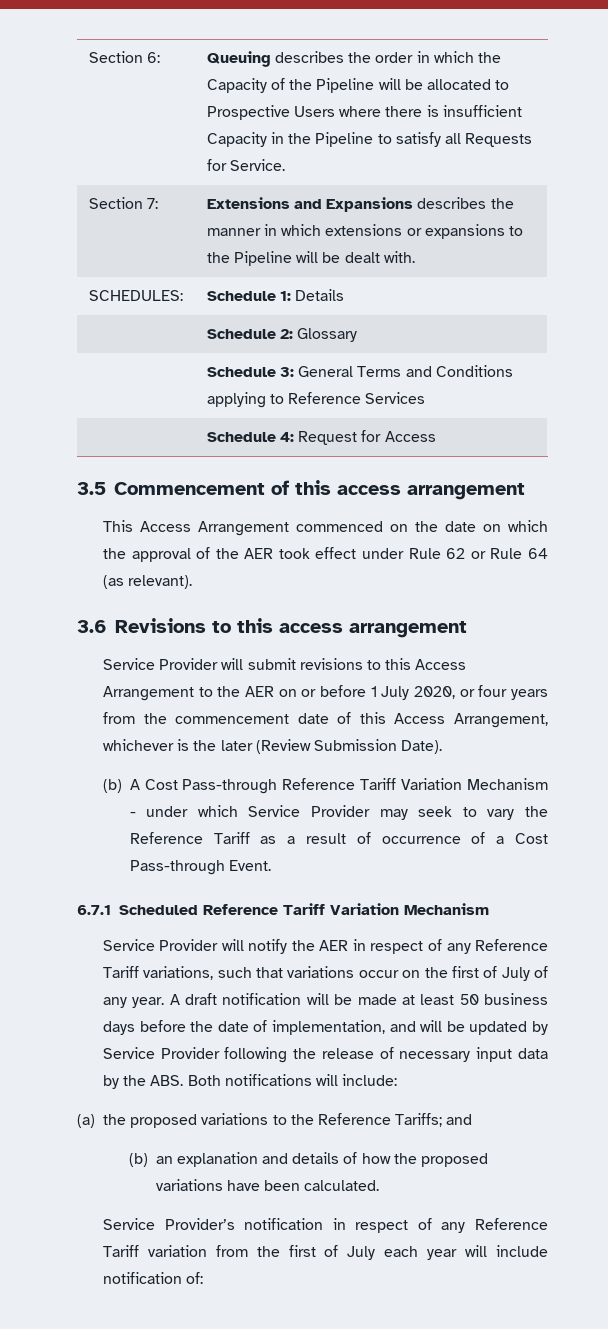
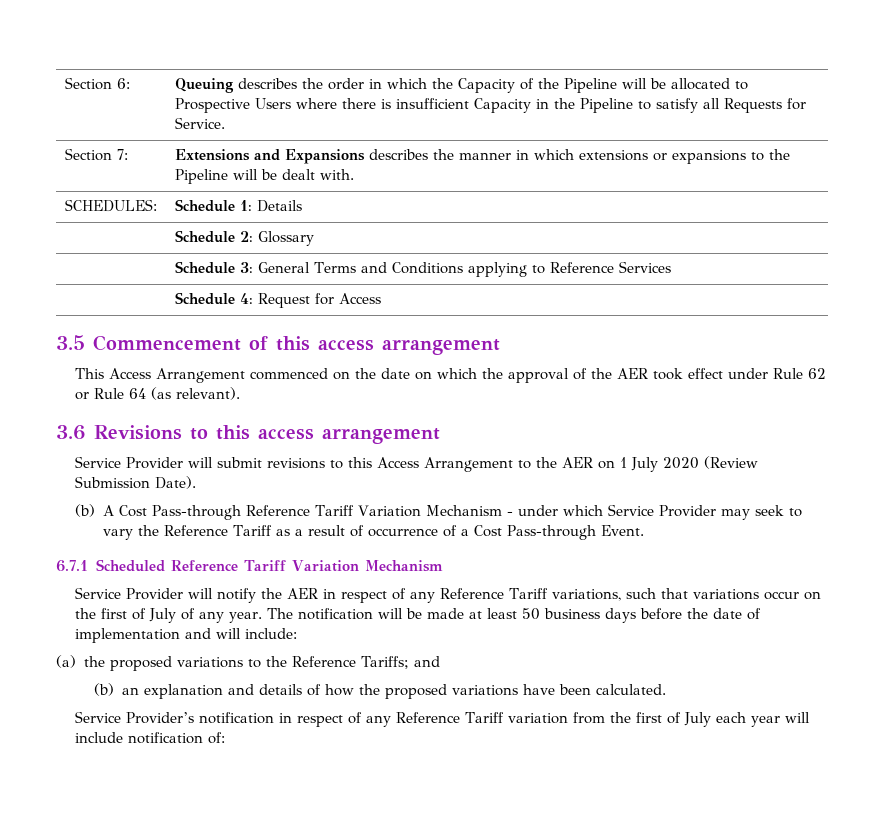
- Service Provider will submit revisions to this Access Arrangement to the AER on or before 1 July 2020, or four years from the commencement date of this Access Arrangement, whichever is the later (Review Submission Date).
+ Service Provider will submit revisions to this Access Arrangement to the AER on 1 July 2020 (Review Submission Date).
- A draft notification will be made at least 50 business days before the date of implementation, and will be updated by Service Provider following the release of necessary input data by the ABS. Both notifications will include:
+ The notification will be made at least 50 business days before the date of implementation and will include:

